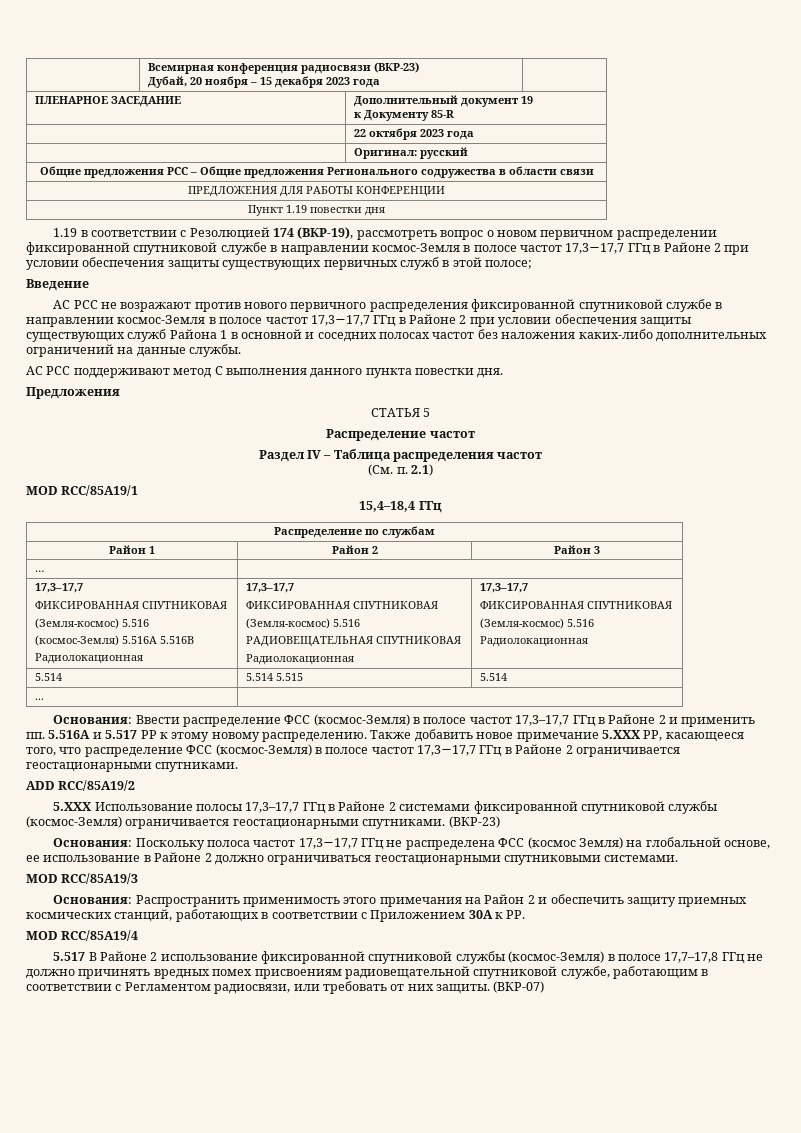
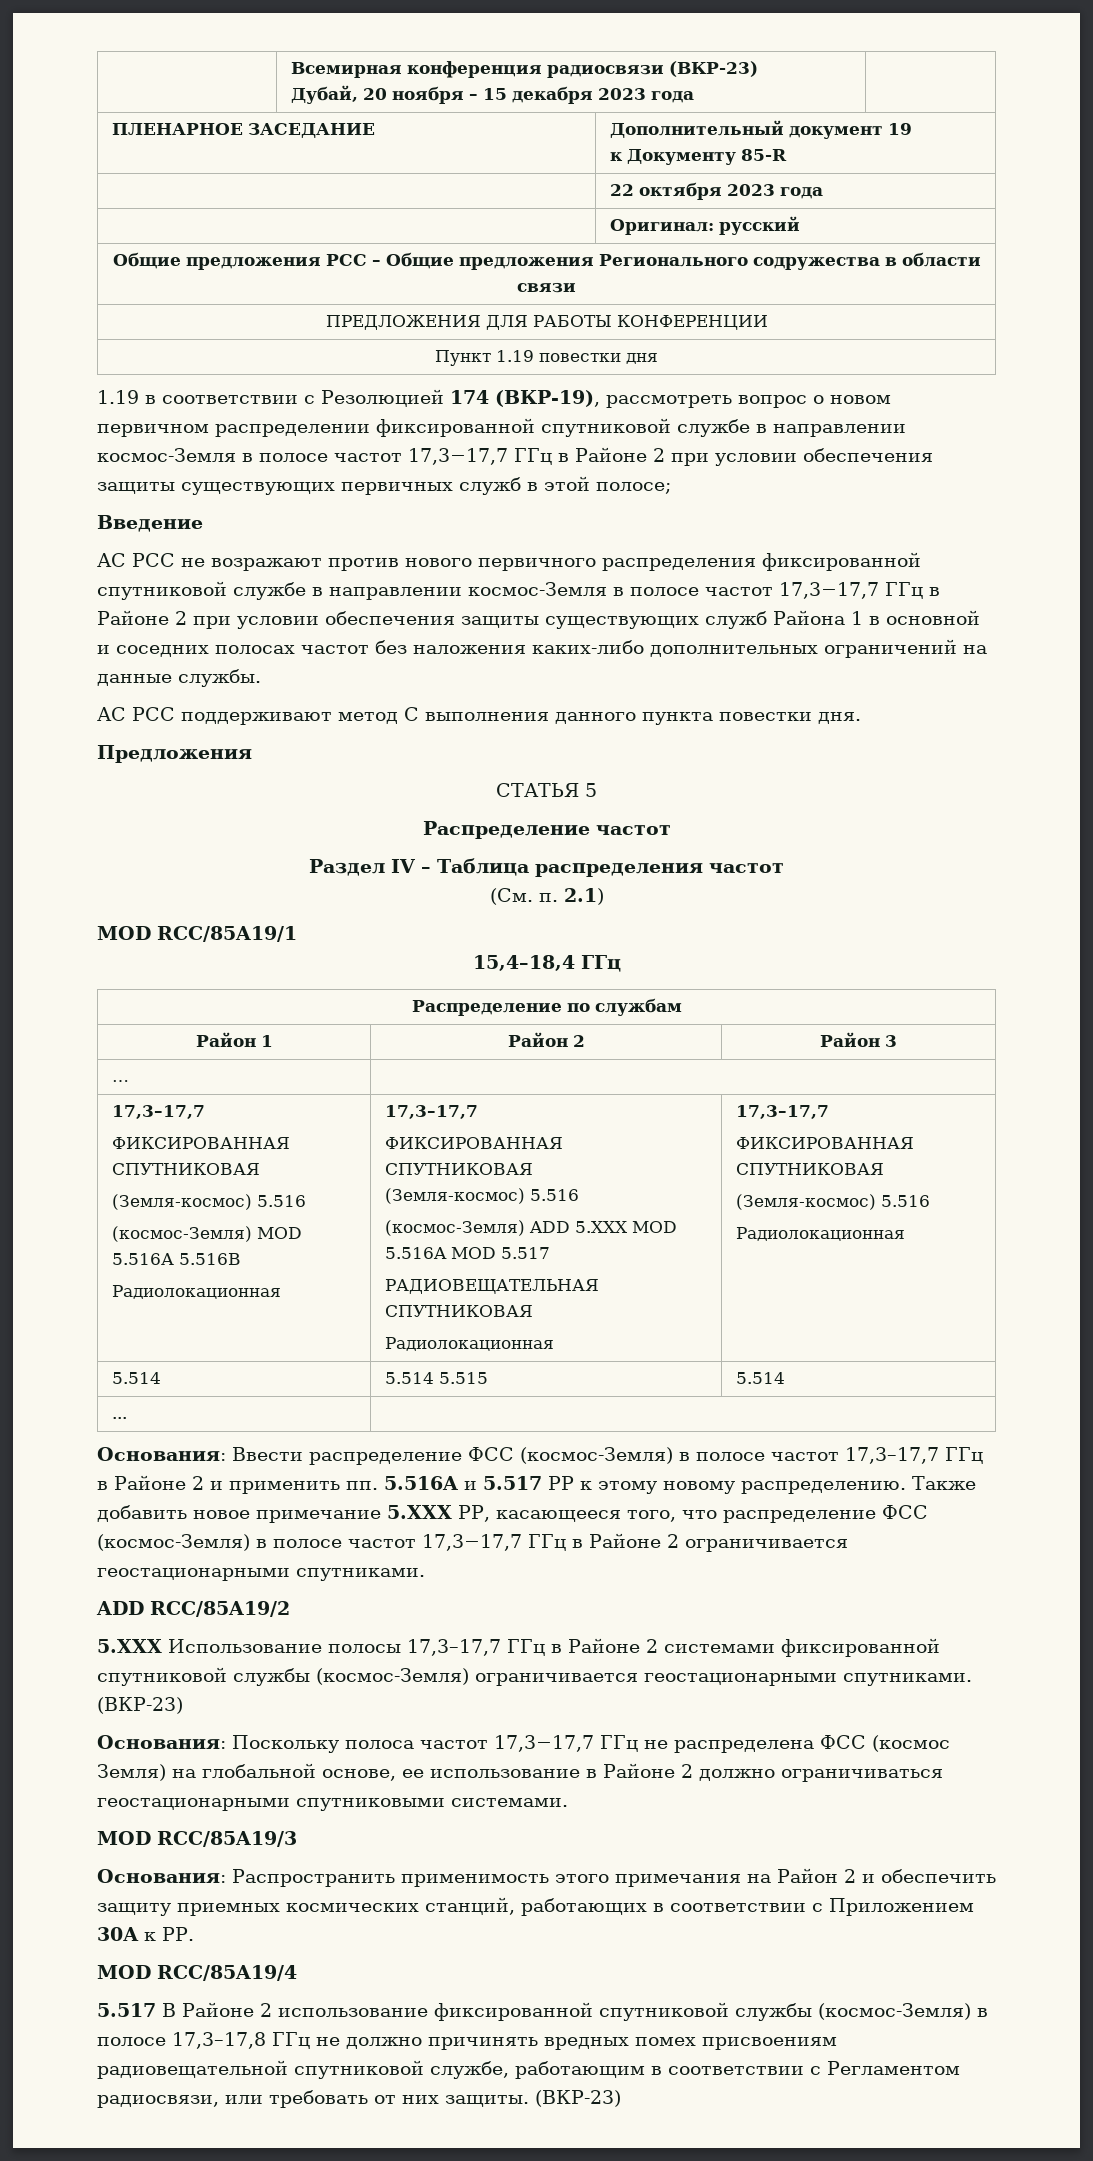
  Район 1 | Район 2 | Район 3
  … |
  17,3–17,7
  ФИКСИРОВАННАЯ СПУТНИКОВАЯ
  (Земля-космос) 5.516
- (космос-Земля) 5.516А 5.516В
+ (космос-Земля) MOD 5.516А 5.516В
  Радиолокационная | 17,3–17,7
  ФИКСИРОВАННАЯ СПУТНИКОВАЯ
  (Земля-космос) 5.516
+ (космос-Земля) ADD 5.XXX MOD 5.516A MOD 5.517
- 5.517 В Районе 2 использование фиксированной спутниковой службы (космос-Земля) в полосе 17,7–17,8 ГГц не должно причинять вредных помех присвоениям радиовещательной спутниковой службе, работающим в соответствии с Регламентом радиосвязи, или требовать от них защиты. (ВКР-07)
+ 5.517 В Районе 2 использование фиксированной спутниковой службы (космос-Земля) в полосе 17,3–17,8 ГГц не должно причинять вредных помех присвоениям радиовещательной спутниковой службе, работающим в соответствии с Регламентом радиосвязи, или требовать от них защиты. (ВКР-23)

